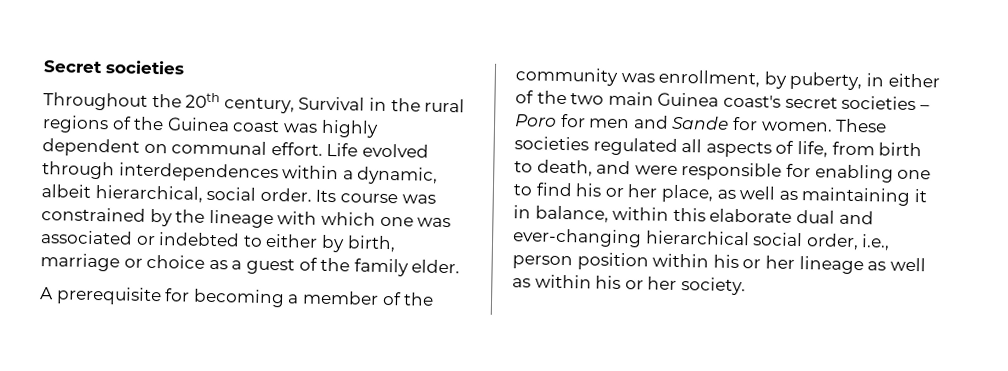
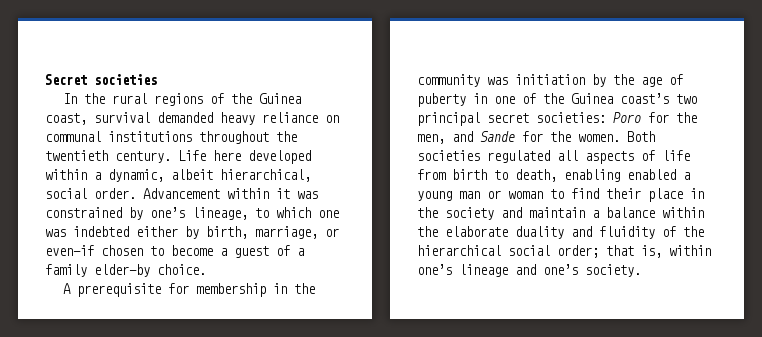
- Throughout the 20th century, Survival in the rural regions of the Guinea coast was highly dependent on communal effort. Life evolved through interdependences within a dynamic, albeit hierarchical, social order.
+ In the rural regions of the Guinea coast, survival demanded heavy reliance on communal institutions throughout the twentieth century. Life here developed within a dynamic, albeit hierarchical, social order.
- Its course was constrained by the lineage with which one was associated or indebted to either by birth, marriage or choice as a guest of the family elder.
- A prerequisite for becoming a member of the community was enrollment, by puberty, in either of the two main Guinea coast's secret societies – Poro for men and Sande for women. These societies regulated all aspects of life, from birth to death, and were responsible for enabling one to find his or her place, as well as maintaining it in balance, within this elaborate dual and ever-changing hierarchical social order, i.e., person position within his or her lineage as well as within his or her society.
+ Advancement within it was constrained by one’s lineage, to which one was indebted either by birth, marriage, or even—if chosen to become a guest of a family elder—by choice.
+ A prerequisite for membership in the community was initiation by the age of puberty in one of the Guinea coast’s two principal secret societies: Poro for the men, and Sande for the women. Both societies regulated all aspects of life from birth to death, enabling enabled a young man or woman to find their place in the society and maintain a balance within the elaborate duality and fluidity of the hierarchical social order; that is, within one’s lineage and one’s society.

